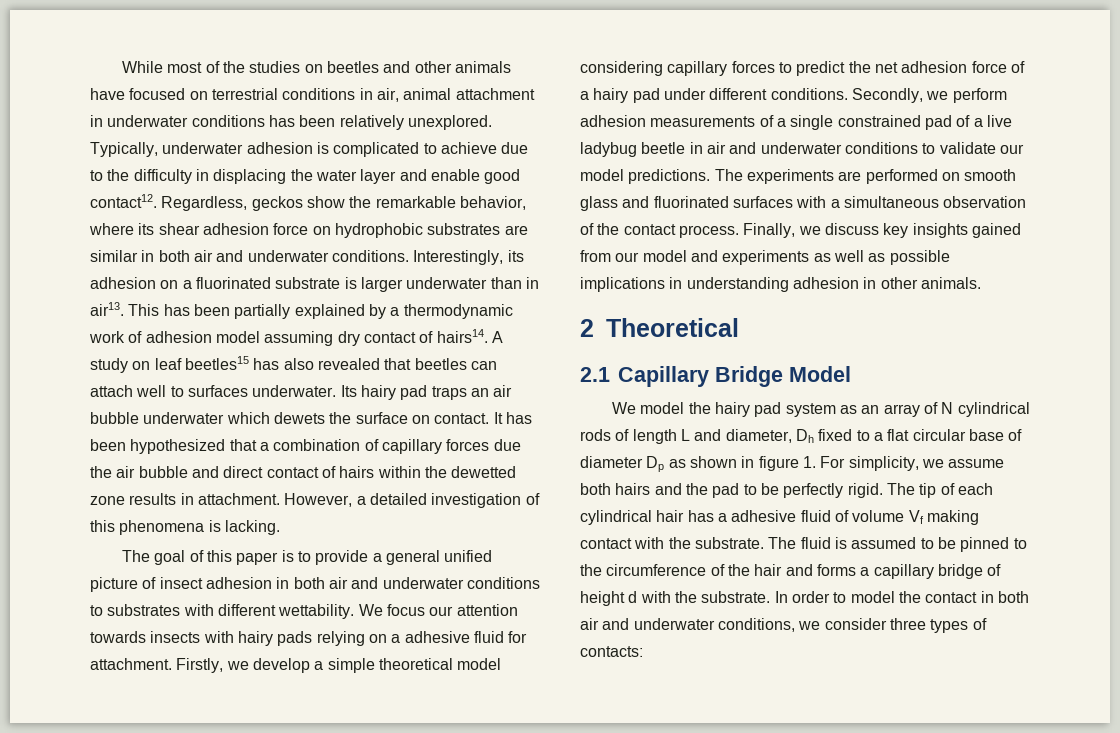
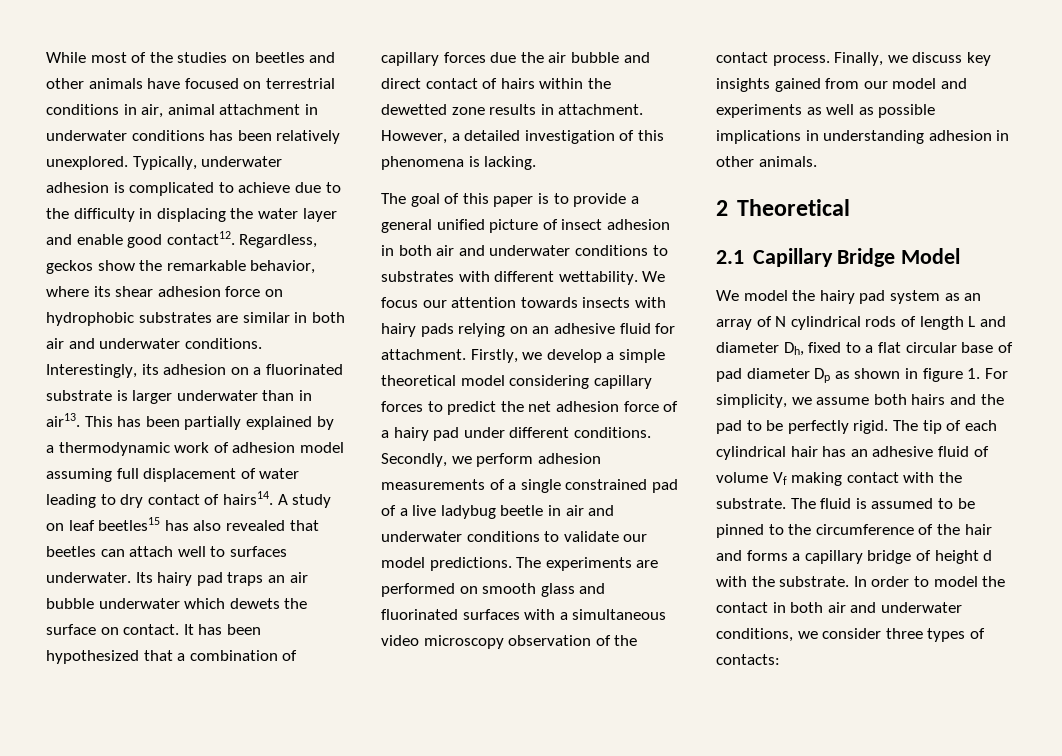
- This has been partially explained by a thermodynamic work of adhesion model assuming dry contact of hairs14.
+ This has been partially explained by a thermodynamic work of adhesion model assuming full displacement of water leading to dry contact of hairs14.
- We focus our attention towards insects with hairy pads relying on a adhesive fluid for attachment.
+ We focus our attention towards insects with hairy pads relying on an adhesive fluid for attachment.
- The experiments are performed on smooth glass and fluorinated surfaces with a simultaneous observation of the contact process.
+ The experiments are performed on smooth glass and fluorinated surfaces with a simultaneous video microscopy observation of the contact process.
- We model the hairy pad system as an array of N cylindrical rods of length L and diameter, Dh fixed to a flat circular base of diameter Dp as shown in figure 1. For simplicity, we assume both hairs and the pad to be perfectly rigid.
+ We model the hairy pad system as an array of N cylindrical rods of length L and diameter Dh, fixed to a flat circular base of pad diameter Dp as shown in figure 1. For simplicity, we assume both hairs and the pad to be perfectly rigid.
- The tip of each cylindrical hair has a adhesive fluid of volume Vf making contact with the substrate.
+ The tip of each cylindrical hair has an adhesive fluid of volume Vf making contact with the substrate.

